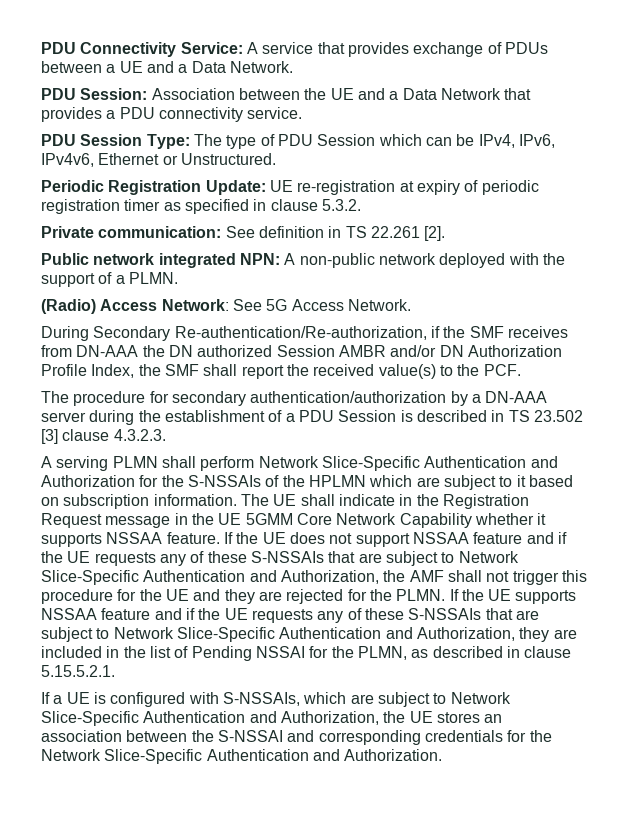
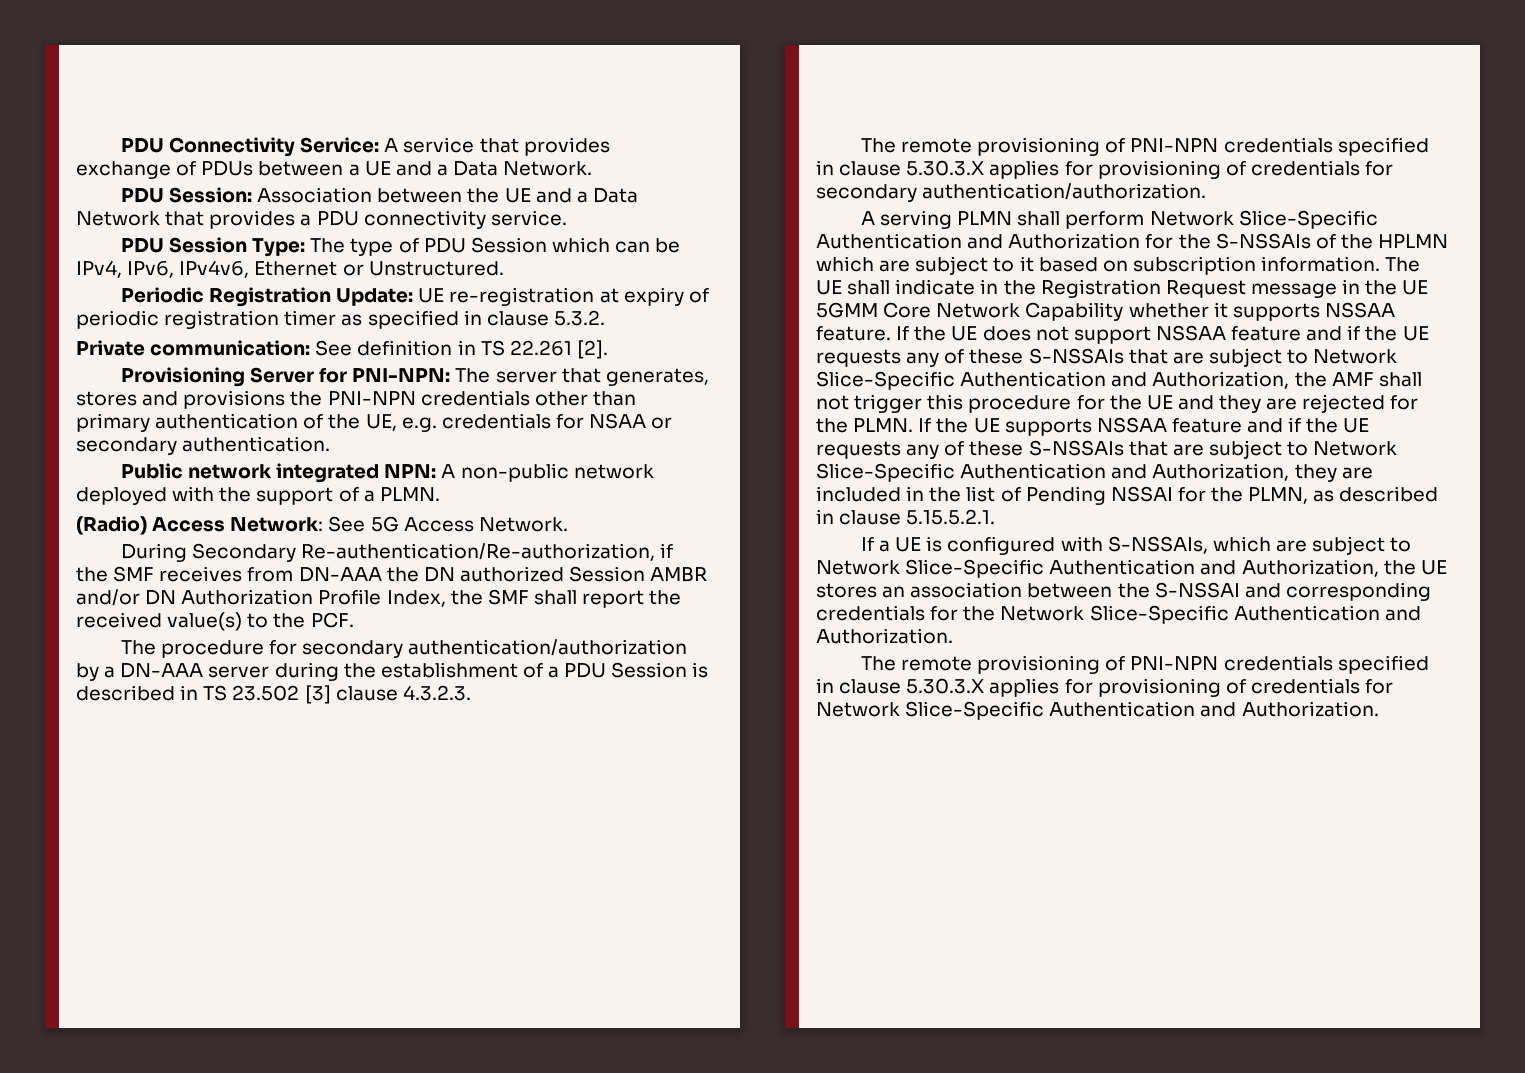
+ Provisioning Server for PNI-NPN: The server that generates, stores and provisions the PNI-NPN credentials other than primary authentication of the UE, e.g. credentials for NSAA or secondary authentication.
+ The remote provisioning of PNI-NPN credentials specified in clause 5.30.3.X applies for provisioning of credentials for secondary authentication/authorization.
+ The remote provisioning of PNI-NPN credentials specified in clause 5.30.3.X applies for provisioning of credentials for Network Slice-Specific Authentication and Authorization.

